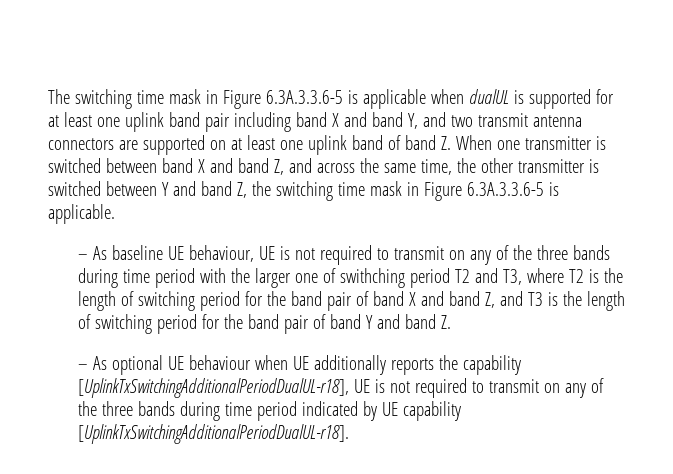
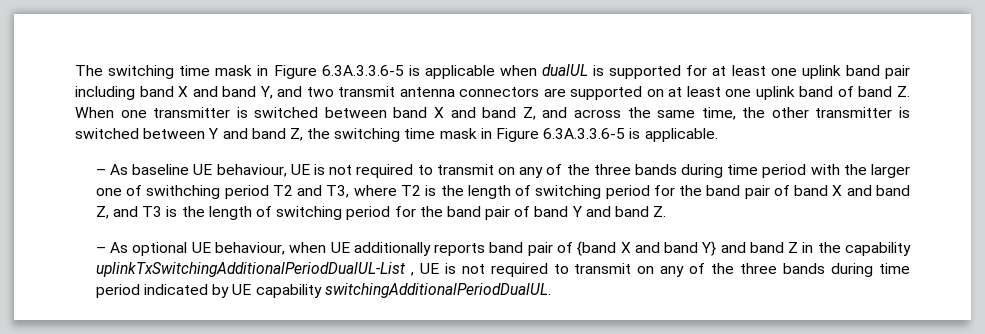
- – As optional UE behaviour when UE additionally reports the capability [UplinkTxSwitchingAdditionalPeriodDualUL-r18], UE is not required to transmit on any of the three bands during time period indicated by UE capability [UplinkTxSwitchingAdditionalPeriodDualUL-r18].
+ – As optional UE behaviour, when UE additionally reports band pair of {band X and band Y} and band Z in the capability uplinkTxSwitchingAdditionalPeriodDualUL-List , UE is not required to transmit on any of the three bands during time period indicated by UE capability switchingAdditionalPeriodDualUL.

